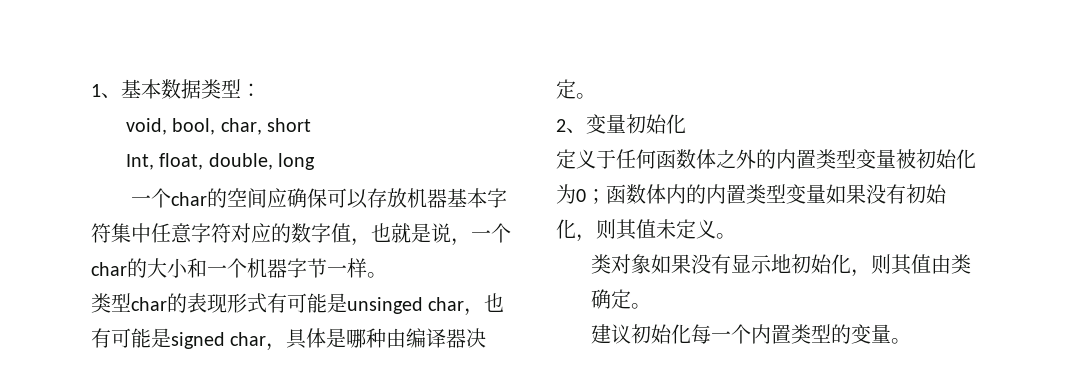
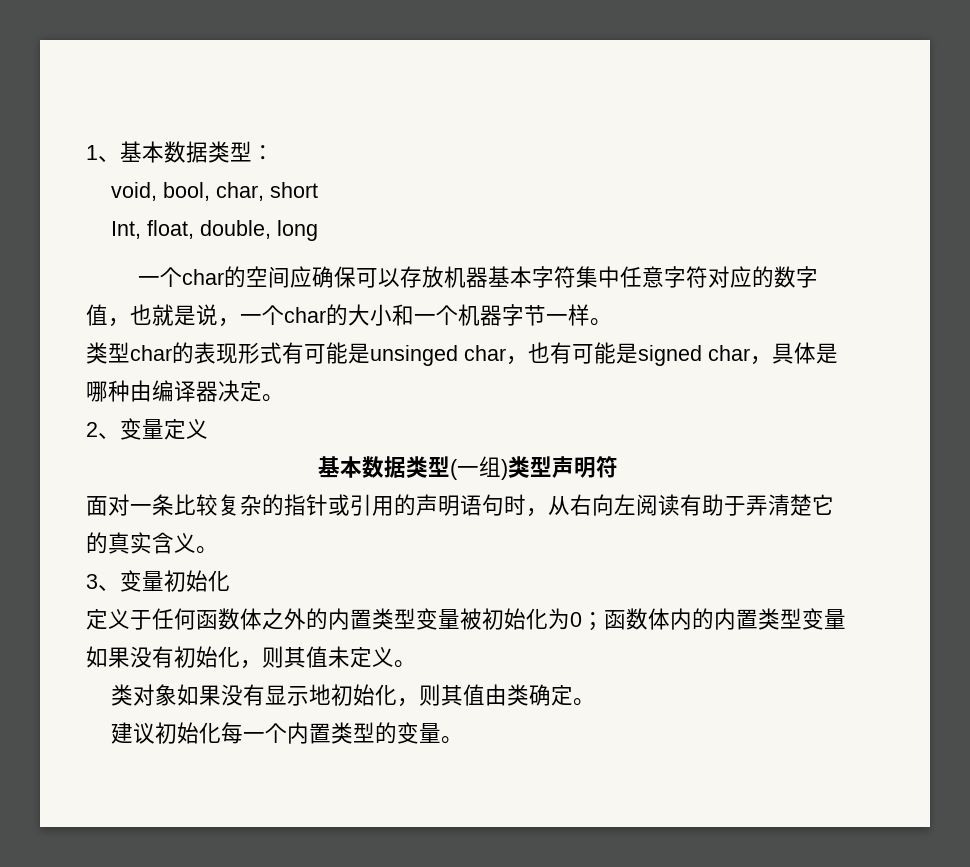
- 2、变量初始化
+ 2、变量定义
+ 基本数据类型(一组)类型声明符
+ 面对一条比较复杂的指针或引用的声明语句时，从右向左阅读有助于弄清楚它的真实含义。
+ 3、变量初始化

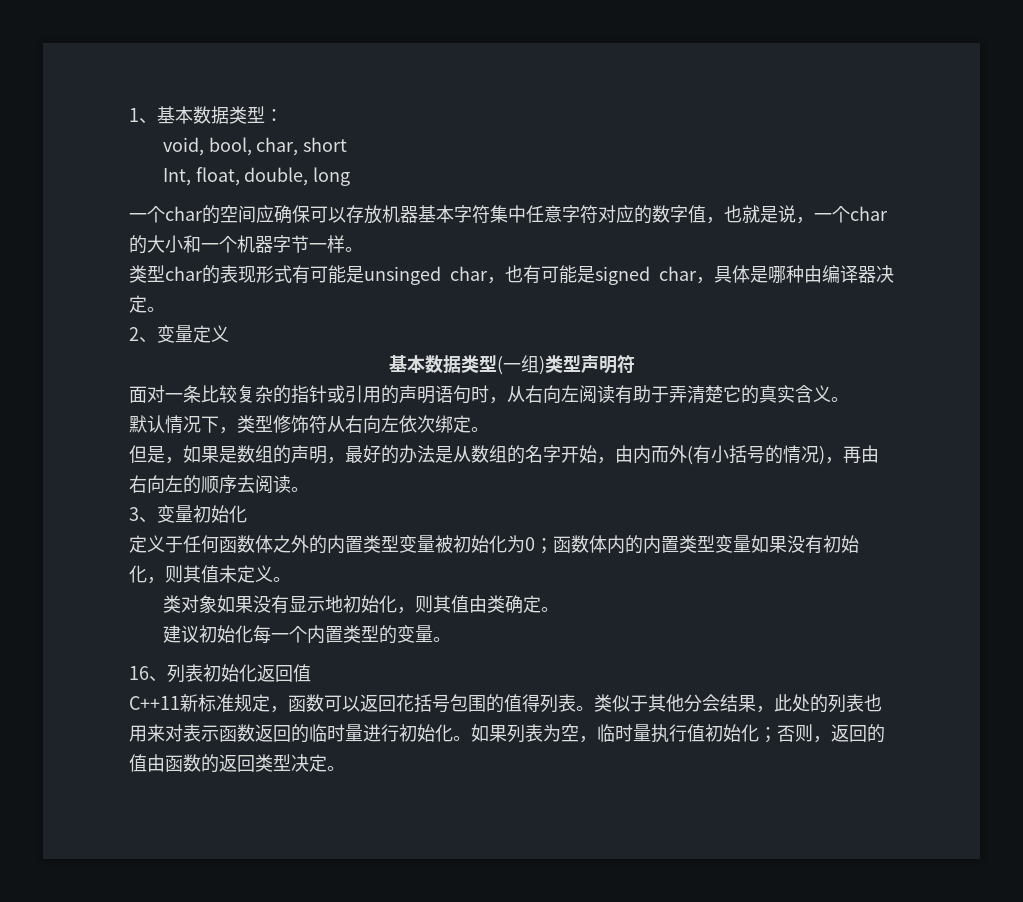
+ 默认情况下，类型修饰符从右向左依次绑定。
+ 但是，如果是数组的声明，最好的办法是从数组的名字开始，由内而外(有小括号的情况)，再由右向左的顺序去阅读。
+ 16、列表初始化返回值
+ C++11新标准规定，函数可以返回花括号包围的值得列表。类似于其他分会结果，此处的列表也用来对表示函数返回的临时量进行初始化。如果列表为空，临时量执行值初始化；否则，返回的值由函数的返回类型决定。

